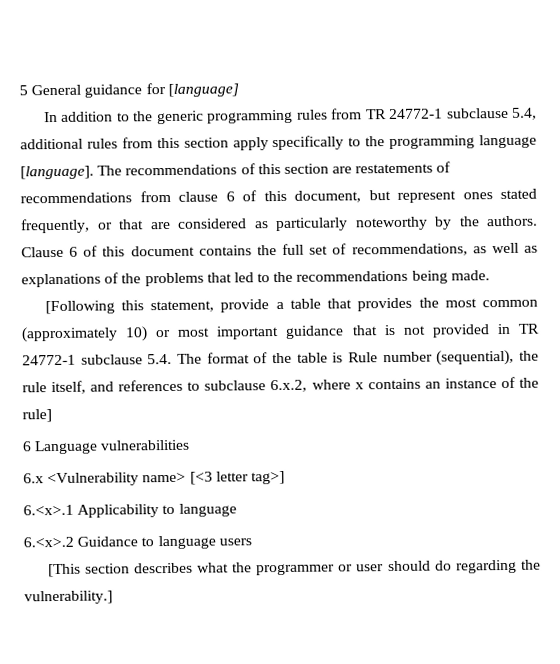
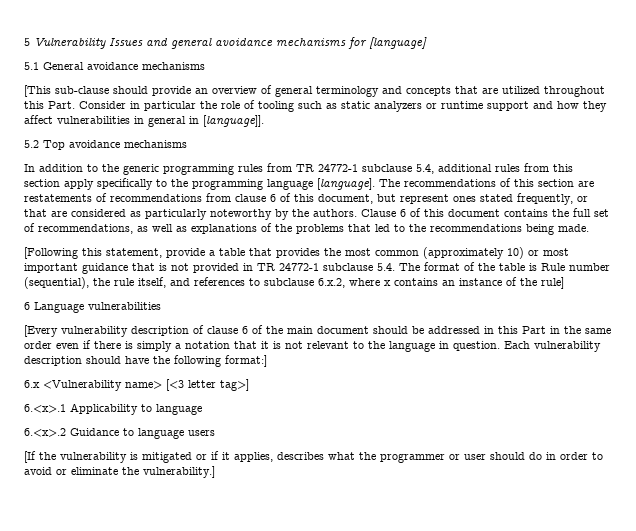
- 5 General guidance for [language]
+ 5 Vulnerability Issues and general avoidance mechanisms for [language]
+ 5.1 General avoidance mechanisms
+ [This sub-clause should provide an overview of general terminology and concepts that are utilized throughout this Part. Consider in particular the role of tooling such as static analyzers or runtime support and how they affect vulnerabilities in general in [language]].
+ 5.2 Top avoidance mechanisms
+ [Every vulnerability description of clause 6 of the main document should be addressed in this Part in the same order even if there is simply a notation that it is not relevant to the language in question. Each vulnerability description should have the following format:]
- [This section describes what the programmer or user should do regarding the vulnerability.]
+ [If the vulnerability is mitigated or if it applies, describes what the programmer or user should do in order to avoid or eliminate the vulnerability.]

